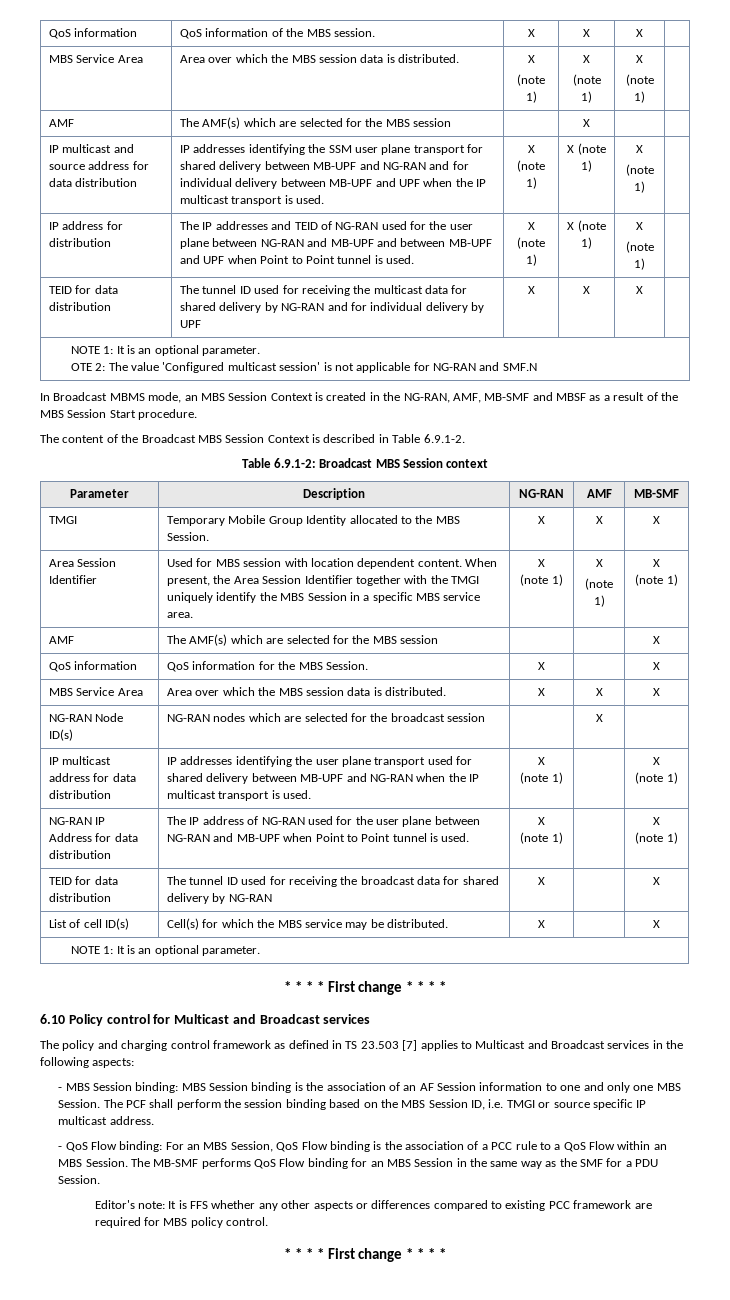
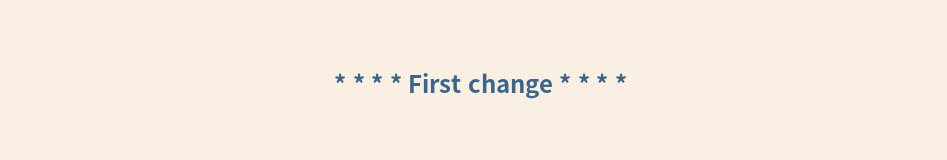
- QoS information | QoS information of the MBS session. | X | X | X |
- MBS Service Area | Area over which the MBS session data is distributed. | X
- (note 1) | X
- (note 1) | X
- (note 1) |
- AMF | The AMF(s) which are selected for the MBS session | | X | |
- IP multicast and source address for data distribution | IP addresses identifying the SSM user plane transport for shared delivery between MB-UPF and NG-RAN and for individual delivery between MB-UPF and UPF when the IP multicast transport is used. | X (note 1) | X (note 1) | X
- (note 1) |
- IP address for distribution | The IP addresses and TEID of NG-RAN used for the user plane between NG-RAN and MB-UPF and between MB-UPF and UPF when Point to Point tunnel is used. | X (note 1) | X (note 1) | X
- (note 1) |
- TEID for data distribution | The tunnel ID used for receiving the multicast data for shared delivery by NG-RAN and for individual delivery by UPF | X | X | X |
- NOTE 1: It is an optional parameter.
- OTE 2: The value 'Configured multicast session' is not applicable for NG-RAN and SMF.N
- In Broadcast MBMS mode, an MBS Session Context is created in the NG-RAN, AMF, MB-SMF and MBSF as a result of the MBS Session Start procedure.
- The content of the Broadcast MBS Session Context is described in Table 6.9.1-2.
- Table 6.9.1-2: Broadcast MBS Session context
- Parameter | Description | NG-RAN | AMF | MB-SMF
- TMGI | Temporary Mobile Group Identity allocated to the MBS Session. | X | X | X
- Area Session Identifier | Used for MBS session with location dependent content. When present, the Area Session Identifier together with the TMGI uniquely identify the MBS Session in a specific MBS service area. | X
- (note 1) | X
- (note 1) | X
- (note 1)
- AMF | The AMF(s) which are selected for the MBS session | | | X
- QoS information | QoS information for the MBS Session. | X | | X
- MBS Service Area | Area over which the MBS session data is distributed. | X | X | X
- NG-RAN Node ID(s) | NG-RAN nodes which are selected for the broadcast session | | X |
- IP multicast address for data distribution | IP addresses identifying the user plane transport used for shared delivery between MB-UPF and NG-RAN when the IP multicast transport is used. | X
- (note 1) | | X
- (note 1)
- NG-RAN IP Address for data distribution | The IP address of NG-RAN used for the user plane between NG-RAN and MB-UPF when Point to Point tunnel is used. | X
- (note 1) | | X
- (note 1)
- TEID for data distribution | The tunnel ID used for receiving the broadcast data for shared delivery by NG-RAN | X | | X
- List of cell ID(s) | Cell(s) for which the MBS service may be distributed. | X | | X
- NOTE 1: It is an optional parameter.
- 6.10 Policy control for Multicast and Broadcast services
- The policy and charging control framework as defined in TS 23.503 [7] applies to Multicast and Broadcast services in the following aspects:
- - MBS Session binding: MBS Session binding is the association of an AF Session information to one and only one MBS Session. The PCF shall perform the session binding based on the MBS Session ID, i.e. TMGI or source specific IP multicast address.
- - QoS Flow binding: For an MBS Session, QoS Flow binding is the association of a PCC rule to a QoS Flow within an MBS Session. The MB-SMF performs QoS Flow binding for an MBS Session in the same way as the SMF for a PDU Session.
- Editor's note: It is FFS whether any other aspects or differences compared to existing PCC framework are required for MBS policy control.
- * * * * First change * * * *

